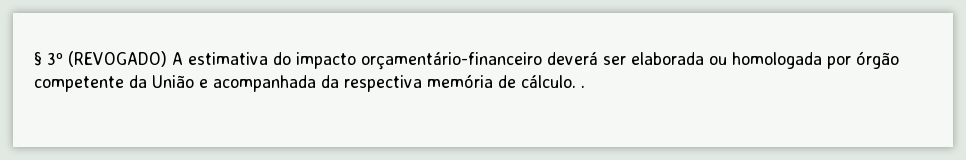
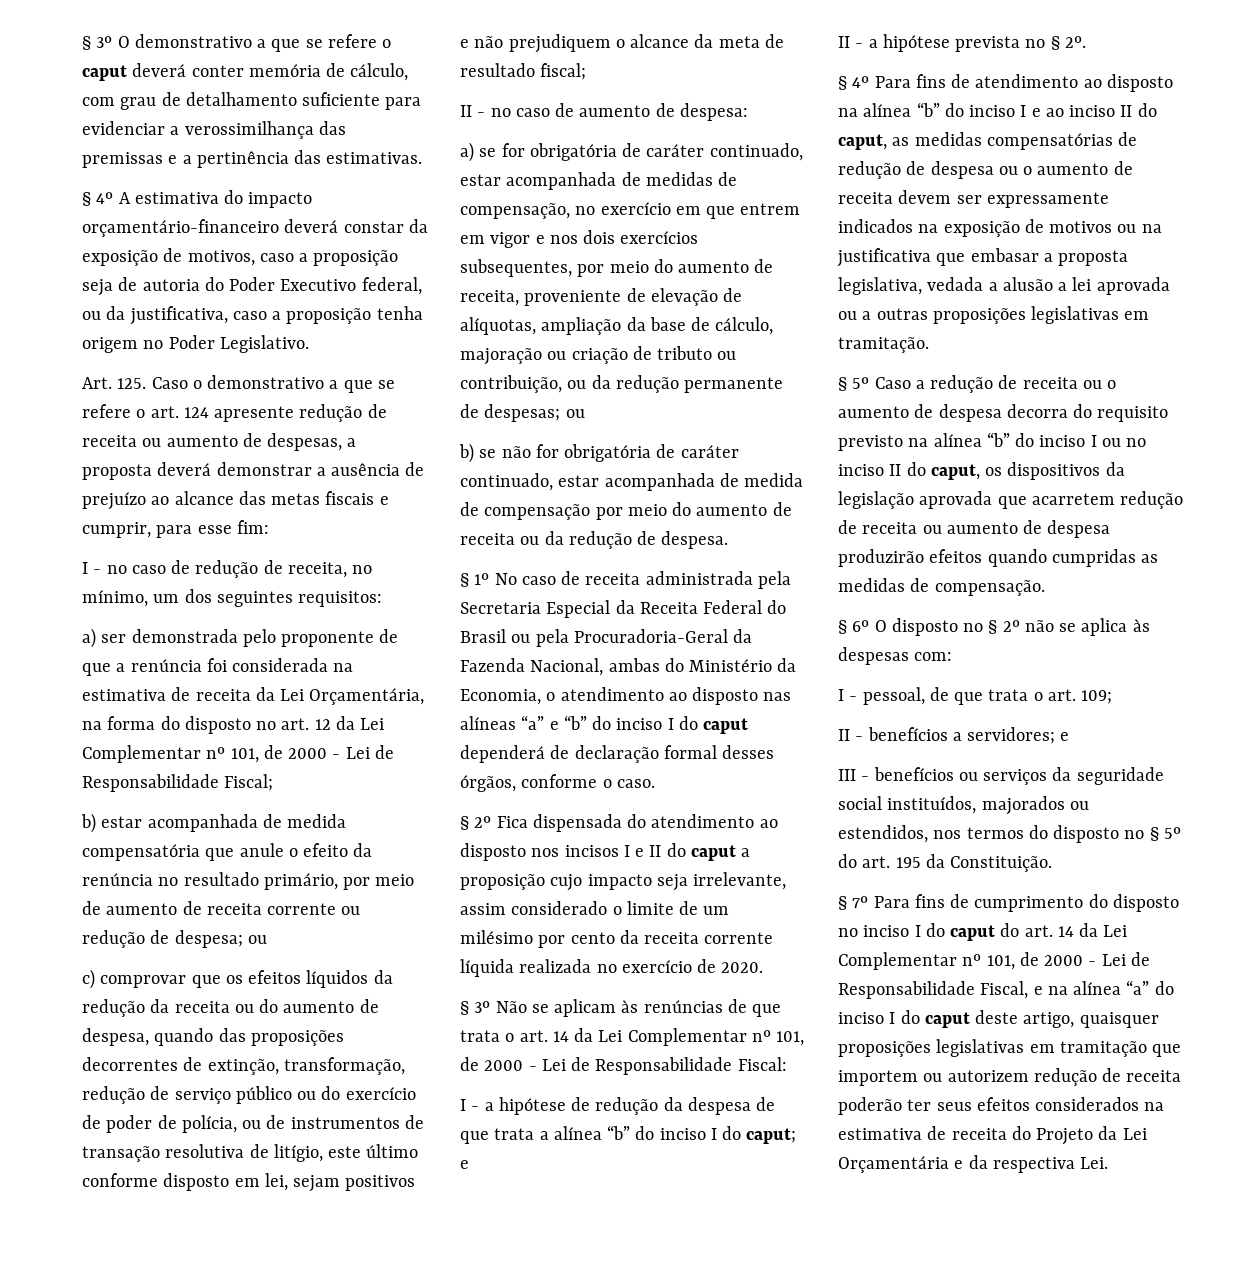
- § 3º (REVOGADO) A estimativa do impacto orçamentário-financeiro deverá ser elaborada ou homologada por órgão competente da União e acompanhada da respectiva memória de cálculo. .
+ § 3º O demonstrativo a que se refere o caput deverá conter memória de cálculo, com grau de detalhamento suficiente para evidenciar a verossimilhança das premissas e a pertinência das estimativas.
+ § 4º A estimativa do impacto orçamentário-financeiro deverá constar da exposição de motivos, caso a proposição seja de autoria do Poder Executivo federal, ou da justificativa, caso a proposição tenha origem no Poder Legislativo.
+ Art. 125. Caso o demonstrativo a que se refere o art. 124 apresente redução de receita ou aumento de despesas, a proposta deverá demonstrar a ausência de prejuízo ao alcance das metas fiscais e cumprir, para esse fim:
+ I - no caso de redução de receita, no mínimo, um dos seguintes requisitos:
+ a) ser demonstrada pelo proponente de que a renúncia foi considerada na estimativa de receita da Lei Orçamentária, na forma do disposto no art. 12 da Lei Complementar nº 101, de 2000 - Lei de Responsabilidade Fiscal;
+ b) estar acompanhada de medida compensatória que anule o efeito da renúncia no resultado primário, por meio de aumento de receita corrente ou redução de despesa; ou
+ c) comprovar que os efeitos líquidos da redução da receita ou do aumento de despesa, quando das proposições decorrentes de extinção, transformação, redução de serviço público ou do exercício de poder de polícia, ou de instrumentos de transação resolutiva de litígio, este último conforme disposto em lei, sejam positivos e não prejudiquem o alcance da meta de resultado fiscal;
+ II - no caso de aumento de despesa:
+ a) se for obrigatória de caráter continuado, estar acompanhada de medidas de compensação, no exercício em que entrem em vigor e nos dois exercícios subsequentes, por meio do aumento de receita, proveniente de elevação de alíquotas, ampliação da base de cálculo, majoração ou criação de tributo ou contribuição, ou da redução permanente de despesas; ou
+ b) se não for obrigatória de caráter continuado, estar acompanhada de medida de compensação por meio do aumento de receita ou da redução de despesa.
+ § 1º No caso de receita administrada pela Secretaria Especial da Receita Federal do Brasil ou pela Procuradoria-Geral da Fazenda Nacional, ambas do Ministério da Economia, o atendimento ao disposto nas alíneas “a” e “b” do inciso I do caput dependerá de declaração formal desses órgãos, conforme o caso.
+ § 2º Fica dispensada do atendimento ao disposto nos incisos I e II do caput a proposição cujo impacto seja irrelevante, assim considerado o limite de um milésimo por cento da receita corrente líquida realizada no exercício de 2020.
+ § 3º Não se aplicam às renúncias de que trata o art. 14 da Lei Complementar nº 101, de 2000 - Lei de Responsabilidade Fiscal:
+ I - a hipótese de redução da despesa de que trata a alínea “b” do inciso I do caput; e
+ II - a hipótese prevista no § 2º.
+ § 4º Para fins de atendimento ao disposto na alínea “b” do inciso I e ao inciso II do caput, as medidas compensatórias de redução de despesa ou o aumento de receita devem ser expressamente indicados na exposição de motivos ou na justificativa que embasar a proposta legislativa, vedada a alusão a lei aprovada ou a outras proposições legislativas em tramitação.
+ § 5º Caso a redução de receita ou o aumento de despesa decorra do requisito previsto na alínea “b” do inciso I ou no inciso II do caput, os dispositivos da legislação aprovada que acarretem redução de receita ou aumento de despesa produzirão efeitos quando cumpridas as medidas de compensação.
+ § 6º O disposto no § 2º não se aplica às despesas com:
+ I - pessoal, de que trata o art. 109;
+ II - benefícios a servidores; e
+ III - benefícios ou serviços da seguridade social instituídos, majorados ou estendidos, nos termos do disposto no § 5º do art. 195 da Constituição.
+ § 7º Para fins de cumprimento do disposto no inciso I do caput do art. 14 da Lei Complementar nº 101, de 2000 - Lei de Responsabilidade Fiscal, e na alínea “a” do inciso I do caput deste artigo, quaisquer proposições legislativas em tramitação que importem ou autorizem redução de receita poderão ter seus efeitos considerados na estimativa de receita do Projeto da Lei Orçamentária e da respectiva Lei.

